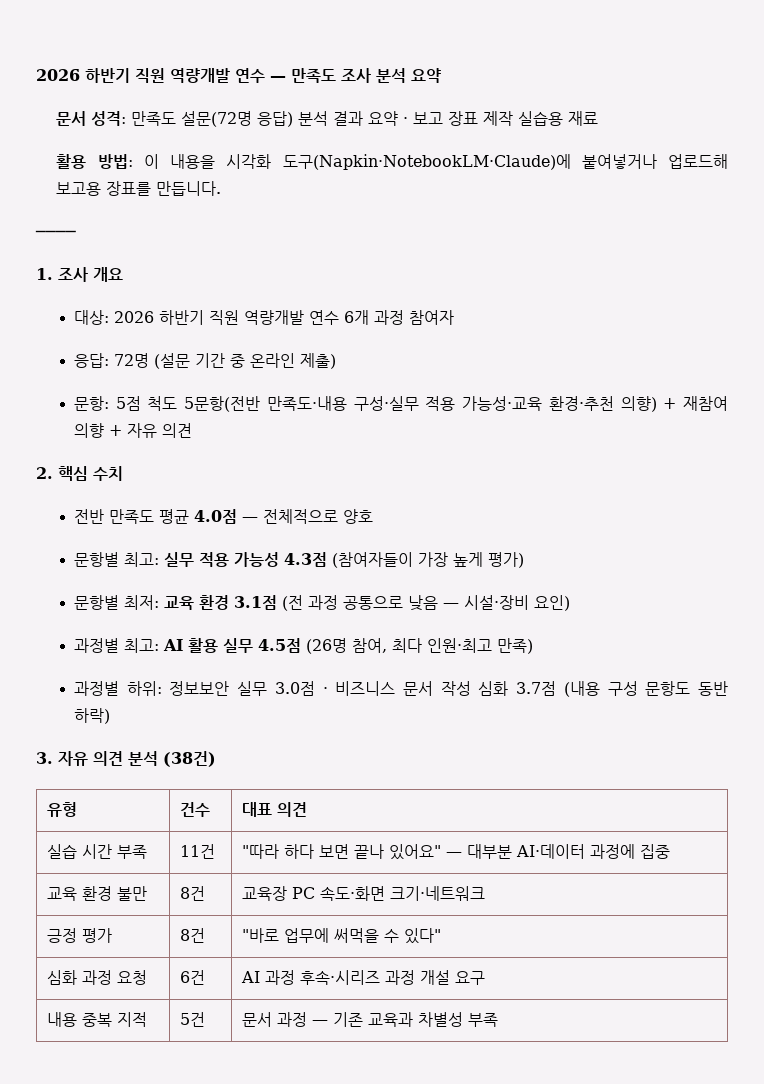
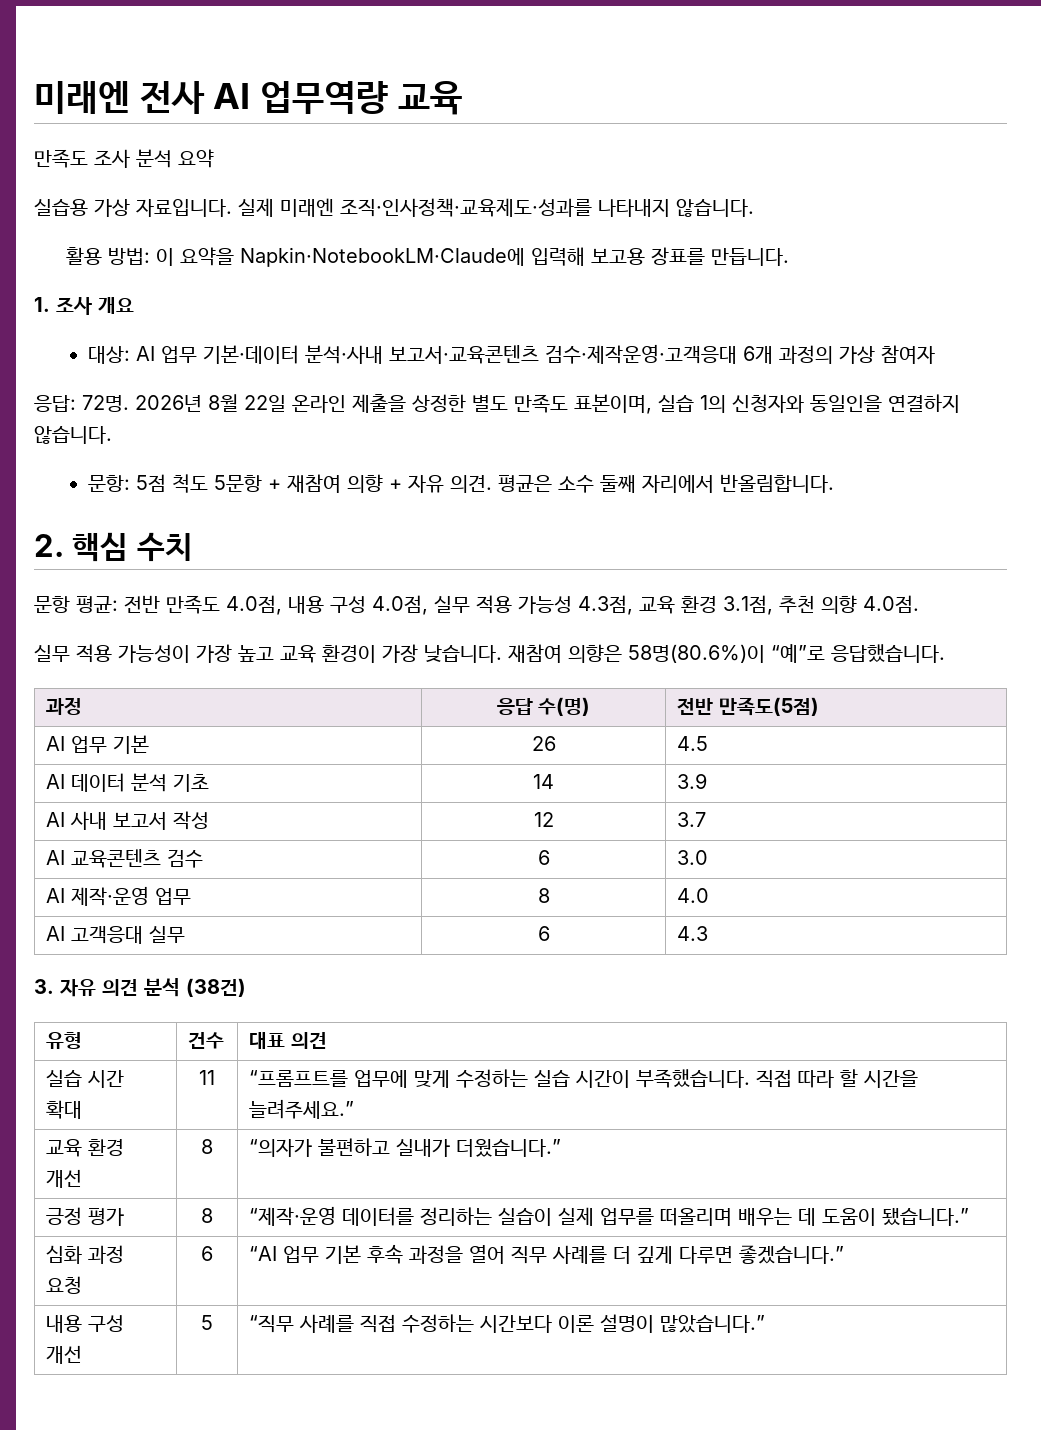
- 2026 하반기 직원 역량개발 연수 — 만족도 조사 분석 요약
- 문서 성격: 만족도 설문(72명 응답) 분석 결과 요약 · 보고 장표 제작 실습용 재료
- 활용 방법: 이 내용을 시각화 도구(Napkin·NotebookLM·Claude)에 붙여넣거나 업로드해 보고용 장표를 만듭니다.
+ 미래엔 전사 AI 업무역량 교육
+ 만족도 조사 분석 요약
+ 실습용 가상 자료입니다. 실제 미래엔 조직·인사정책·교육제도·성과를 나타내지 않습니다.
+ 활용 방법: 이 요약을 Napkin·NotebookLM·Claude에 입력해 보고용 장표를 만듭니다.
- ────
- 대상: 2026 하반기 직원 역량개발 연수 6개 과정 참여자
- 응답: 72명 (설문 기간 중 온라인 제출)
- 문항: 5점 척도 5문항(전반 만족도·내용 구성·실무 적용 가능성·교육 환경·추천 의향) + 재참여 의향 + 자유 의견
+ 대상: AI 업무 기본·데이터 분석·사내 보고서·교육콘텐츠 검수·제작운영·고객응대 6개 과정의 가상 참여자
+ 응답: 72명. 2026년 8월 22일 온라인 제출을 상정한 별도 만족도 표본이며, 실습 1의 신청자와 동일인을 연결하지 않습니다.
+ 문항: 5점 척도 5문항 + 재참여 의향 + 자유 의견. 평균은 소수 둘째 자리에서 반올림합니다.
  2. 핵심 수치
- 전반 만족도 평균 4.0점 — 전체적으로 양호
- 문항별 최고: 실무 적용 가능성 4.3점 (참여자들이 가장 높게 평가)
- 문항별 최저: 교육 환경 3.1점 (전 과정 공통으로 낮음 — 시설·장비 요인)
- 과정별 최고: AI 활용 실무 4.5점 (26명 참여, 최다 인원·최고 만족)
- 과정별 하위: 정보보안 실무 3.0점 · 비즈니스 문서 작성 심화 3.7점 (내용 구성 문항도 동반 하락)
+ 문항 평균: 전반 만족도 4.0점, 내용 구성 4.0점, 실무 적용 가능성 4.3점, 교육 환경 3.1점, 추천 의향 4.0점.
+ 실무 적용 가능성이 가장 높고 교육 환경이 가장 낮습니다. 재참여 의향은 58명(80.6%)이 “예”로 응답했습니다.
+ 과정 | 응답 수(명) | 전반 만족도(5점)
+ AI 업무 기본 | 26 | 4.5
+ AI 데이터 분석 기초 | 14 | 3.9
+ AI 사내 보고서 작성 | 12 | 3.7
+ AI 교육콘텐츠 검수 | 6 | 3.0
+ AI 제작·운영 업무 | 8 | 4.0
+ AI 고객응대 실무 | 6 | 4.3
- 실습 시간 부족 | 11건 | "따라 하다 보면 끝나 있어요" — 대부분 AI·데이터 과정에 집중
- 교육 환경 불만 | 8건 | 교육장 PC 속도·화면 크기·네트워크
- 긍정 평가 | 8건 | "바로 업무에 써먹을 수 있다"
- 심화 과정 요청 | 6건 | AI 과정 후속·시리즈 과정 개설 요구
- 내용 중복 지적 | 5건 | 문서 과정 — 기존 교육과 차별성 부족
+ 실습 시간 확대 | 11 | “프롬프트를 업무에 맞게 수정하는 실습 시간이 부족했습니다. 직접 따라 할 시간을 늘려주세요.”
+ 교육 환경 개선 | 8 | “의자가 불편하고 실내가 더웠습니다.”
+ 긍정 평가 | 8 | “제작·운영 데이터를 정리하는 실습이 실제 업무를 떠올리며 배우는 데 도움이 됐습니다.”
+ 심화 과정 요청 | 6 | “AI 업무 기본 후속 과정을 열어 직무 사례를 더 깊게 다루면 좋겠습니다.”
+ 내용 구성 개선 | 5 | “직무 사례를 직접 수정하는 시간보다 이론 설명이 많았습니다.”

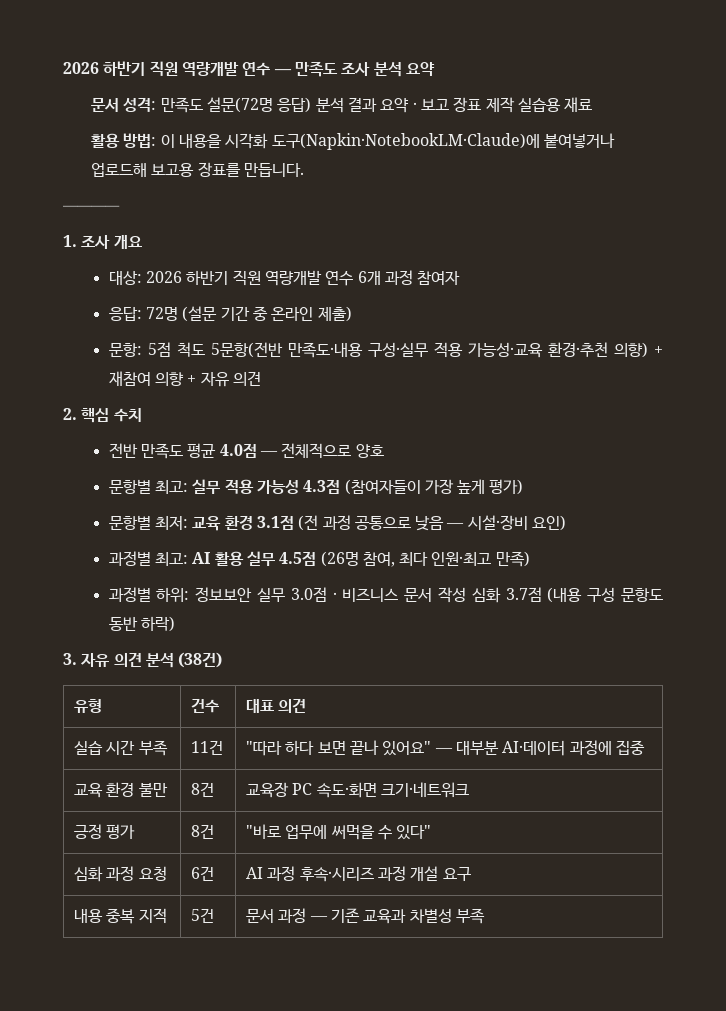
- 미래엔 전사 AI 업무역량 교육
- 만족도 조사 분석 요약
- 실습용 가상 자료입니다. 실제 미래엔 조직·인사정책·교육제도·성과를 나타내지 않습니다.
- 활용 방법: 이 요약을 Napkin·NotebookLM·Claude에 입력해 보고용 장표를 만듭니다.
+ 2026 하반기 직원 역량개발 연수 — 만족도 조사 분석 요약
+ 문서 성격: 만족도 설문(72명 응답) 분석 결과 요약 · 보고 장표 제작 실습용 재료
+ 활용 방법: 이 내용을 시각화 도구(Napkin·NotebookLM·Claude)에 붙여넣거나 업로드해 보고용 장표를 만듭니다.
+ ────
- 대상: AI 업무 기본·데이터 분석·사내 보고서·교육콘텐츠 검수·제작운영·고객응대 6개 과정의 가상 참여자
- 응답: 72명. 2026년 8월 22일 온라인 제출을 상정한 별도 만족도 표본이며, 실습 1의 신청자와 동일인을 연결하지 않습니다.
- 문항: 5점 척도 5문항 + 재참여 의향 + 자유 의견. 평균은 소수 둘째 자리에서 반올림합니다.
+ 대상: 2026 하반기 직원 역량개발 연수 6개 과정 참여자
+ 응답: 72명 (설문 기간 중 온라인 제출)
+ 문항: 5점 척도 5문항(전반 만족도·내용 구성·실무 적용 가능성·교육 환경·추천 의향) + 재참여 의향 + 자유 의견
  2. 핵심 수치
- 문항 평균: 전반 만족도 4.0점, 내용 구성 4.0점, 실무 적용 가능성 4.3점, 교육 환경 3.1점, 추천 의향 4.0점.
- 실무 적용 가능성이 가장 높고 교육 환경이 가장 낮습니다. 재참여 의향은 58명(80.6%)이 “예”로 응답했습니다.
- 과정 | 응답 수(명) | 전반 만족도(5점)
- AI 업무 기본 | 26 | 4.5
- AI 데이터 분석 기초 | 14 | 3.9
- AI 사내 보고서 작성 | 12 | 3.7
- AI 교육콘텐츠 검수 | 6 | 3.0
- AI 제작·운영 업무 | 8 | 4.0
- AI 고객응대 실무 | 6 | 4.3
+ 전반 만족도 평균 4.0점 — 전체적으로 양호
+ 문항별 최고: 실무 적용 가능성 4.3점 (참여자들이 가장 높게 평가)
+ 문항별 최저: 교육 환경 3.1점 (전 과정 공통으로 낮음 — 시설·장비 요인)
+ 과정별 최고: AI 활용 실무 4.5점 (26명 참여, 최다 인원·최고 만족)
+ 과정별 하위: 정보보안 실무 3.0점 · 비즈니스 문서 작성 심화 3.7점 (내용 구성 문항도 동반 하락)
- 실습 시간 확대 | 11 | “프롬프트를 업무에 맞게 수정하는 실습 시간이 부족했습니다. 직접 따라 할 시간을 늘려주세요.”
- 교육 환경 개선 | 8 | “의자가 불편하고 실내가 더웠습니다.”
- 긍정 평가 | 8 | “제작·운영 데이터를 정리하는 실습이 실제 업무를 떠올리며 배우는 데 도움이 됐습니다.”
- 심화 과정 요청 | 6 | “AI 업무 기본 후속 과정을 열어 직무 사례를 더 깊게 다루면 좋겠습니다.”
- 내용 구성 개선 | 5 | “직무 사례를 직접 수정하는 시간보다 이론 설명이 많았습니다.”
+ 실습 시간 부족 | 11건 | "따라 하다 보면 끝나 있어요" — 대부분 AI·데이터 과정에 집중
+ 교육 환경 불만 | 8건 | 교육장 PC 속도·화면 크기·네트워크
+ 긍정 평가 | 8건 | "바로 업무에 써먹을 수 있다"
+ 심화 과정 요청 | 6건 | AI 과정 후속·시리즈 과정 개설 요구
+ 내용 중복 지적 | 5건 | 문서 과정 — 기존 교육과 차별성 부족

